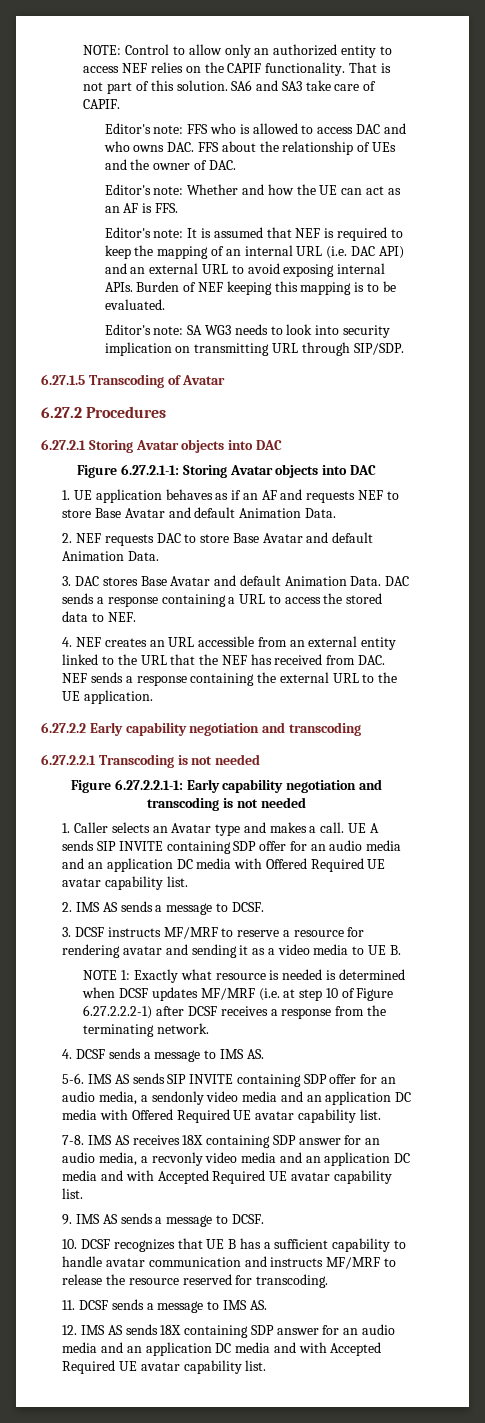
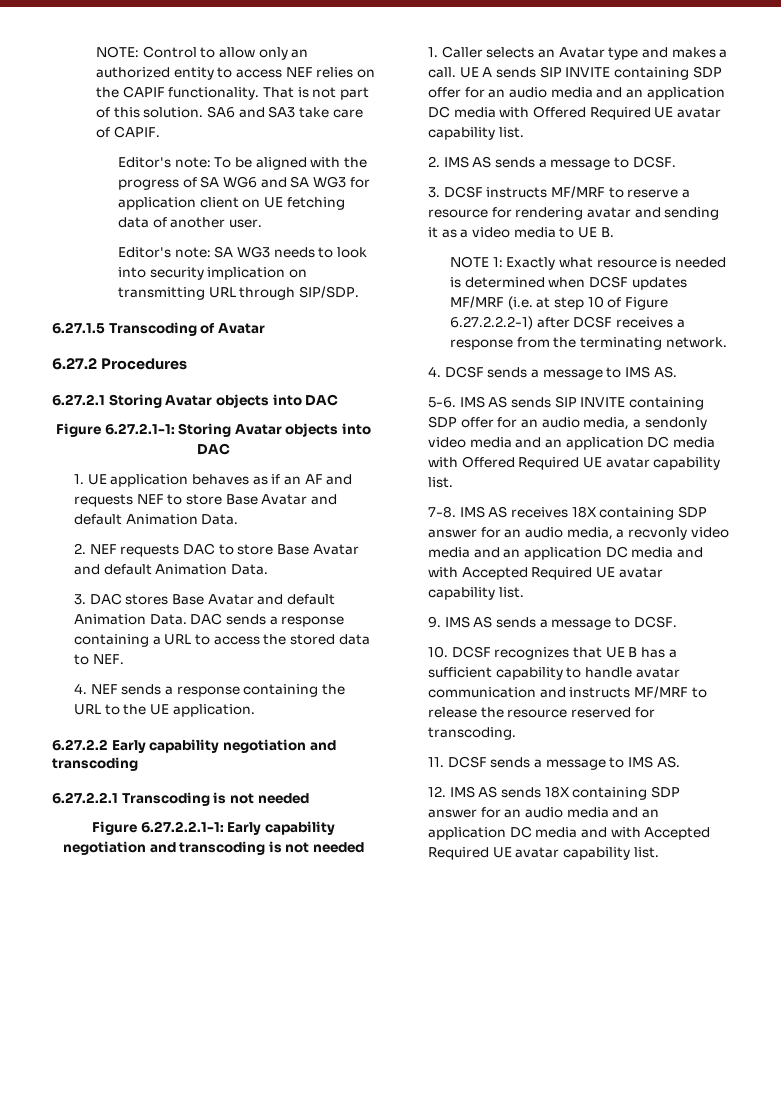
- Editor's note: FFS who is allowed to access DAC and who owns DAC. FFS about the relationship of UEs and the owner of DAC.
- Editor's note: Whether and how the UE can act as an AF is FFS.
- Editor's note: It is assumed that NEF is required to keep the mapping of an internal URL (i.e. DAC API) and an external URL to avoid exposing internal APIs. Burden of NEF keeping this mapping is to be evaluated.
+ Editor's note: To be aligned with the progress of SA WG6 and SA WG3 for application client on UE fetching data of another user.
- 4. NEF creates an URL accessible from an external entity linked to the URL that the NEF has received from DAC. NEF sends a response containing the external URL to the UE application.
+ 4. NEF sends a response containing the URL to the UE application.

